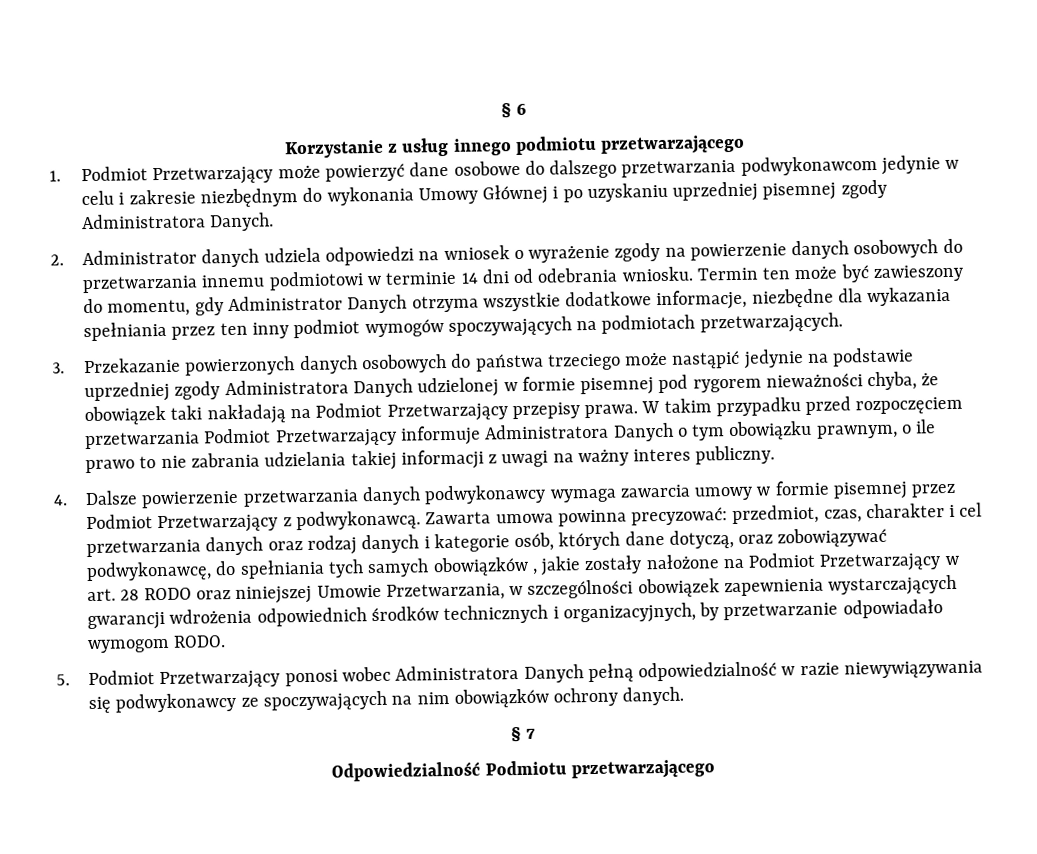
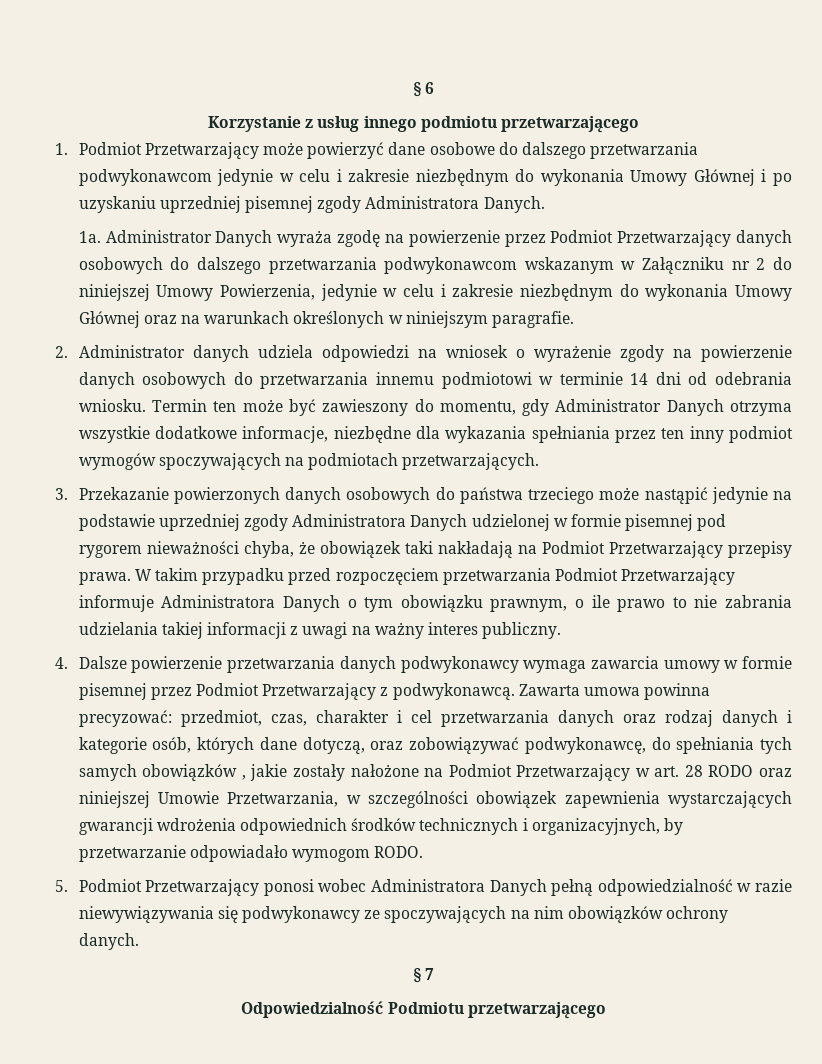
+ 1a. Administrator Danych wyraża zgodę na powierzenie przez Podmiot Przetwarzający danych osobowych do dalszego przetwarzania podwykonawcom wskazanym w Załączniku nr 2 do niniejszej Umowy Powierzenia, jedynie w celu i zakresie niezbędnym do wykonania Umowy Głównej oraz na warunkach określonych w niniejszym paragrafie.

